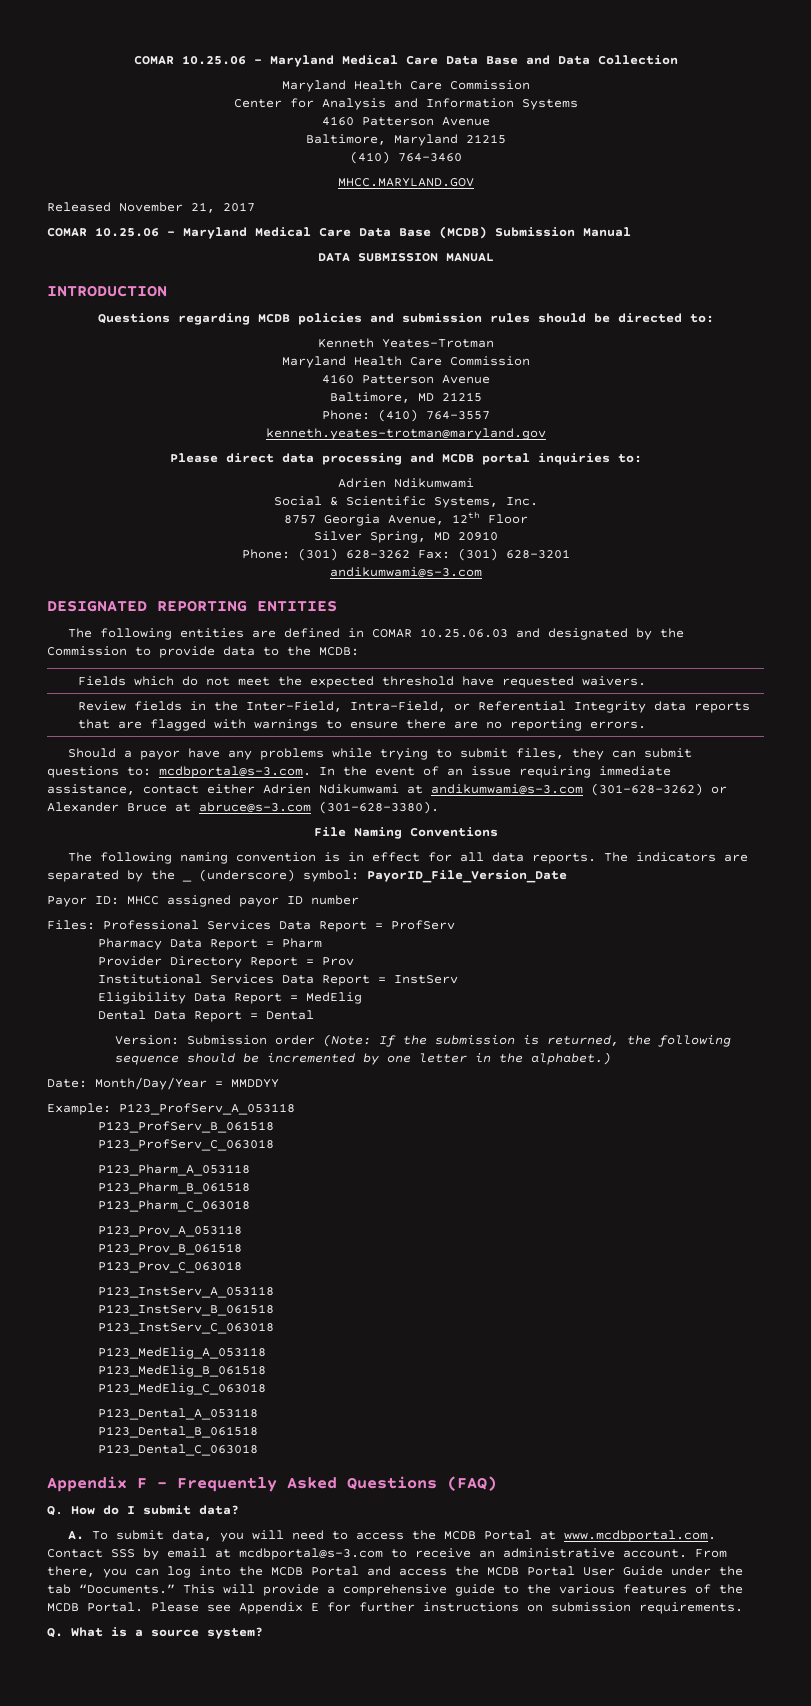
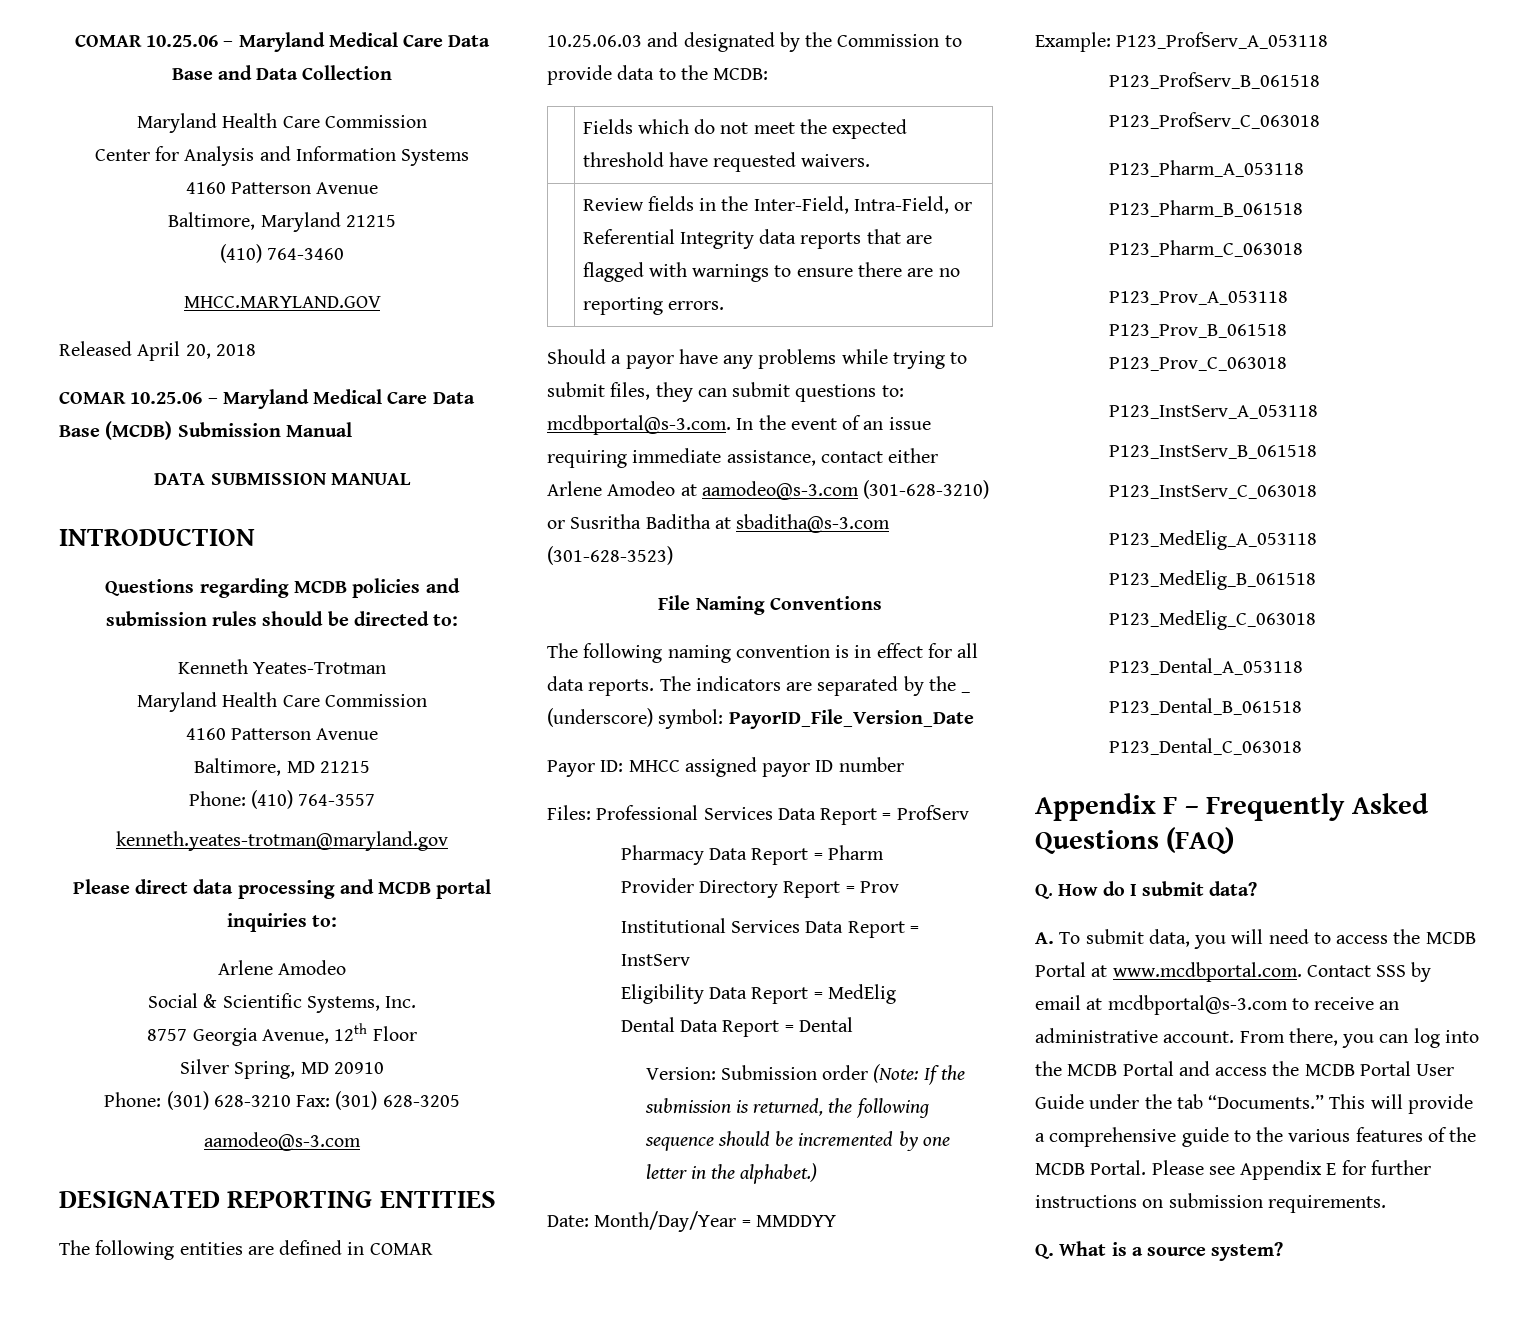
- Released November 21, 2017
+ Released April 20, 2018
  Please direct data processing and MCDB portal inquiries to:
- Adrien Ndikumwami
+ Arlene Amodeo
- Phone: (301) 628-3262 Fax: (301) 628-3201
- andikumwami@s-3.com
+ Phone: (301) 628-3210 Fax: (301) 628-3205
+ aamodeo@s-3.com
- Should a payor have any problems while trying to submit files, they can submit questions to: mcdbportal@s-3.com. In the event of an issue requiring immediate assistance, contact either Adrien Ndikumwami at andikumwami@s-3.com (301-628-3262) or Alexander Bruce at abruce@s-3.com (301-628-3380).
+ Should a payor have any problems while trying to submit files, they can submit questions to: mcdbportal@s-3.com. In the event of an issue requiring immediate assistance, contact either Arlene Amodeo at aamodeo@s-3.com (301-628-3210) or Susritha Baditha at sbaditha@s-3.com (301-628-3523)

